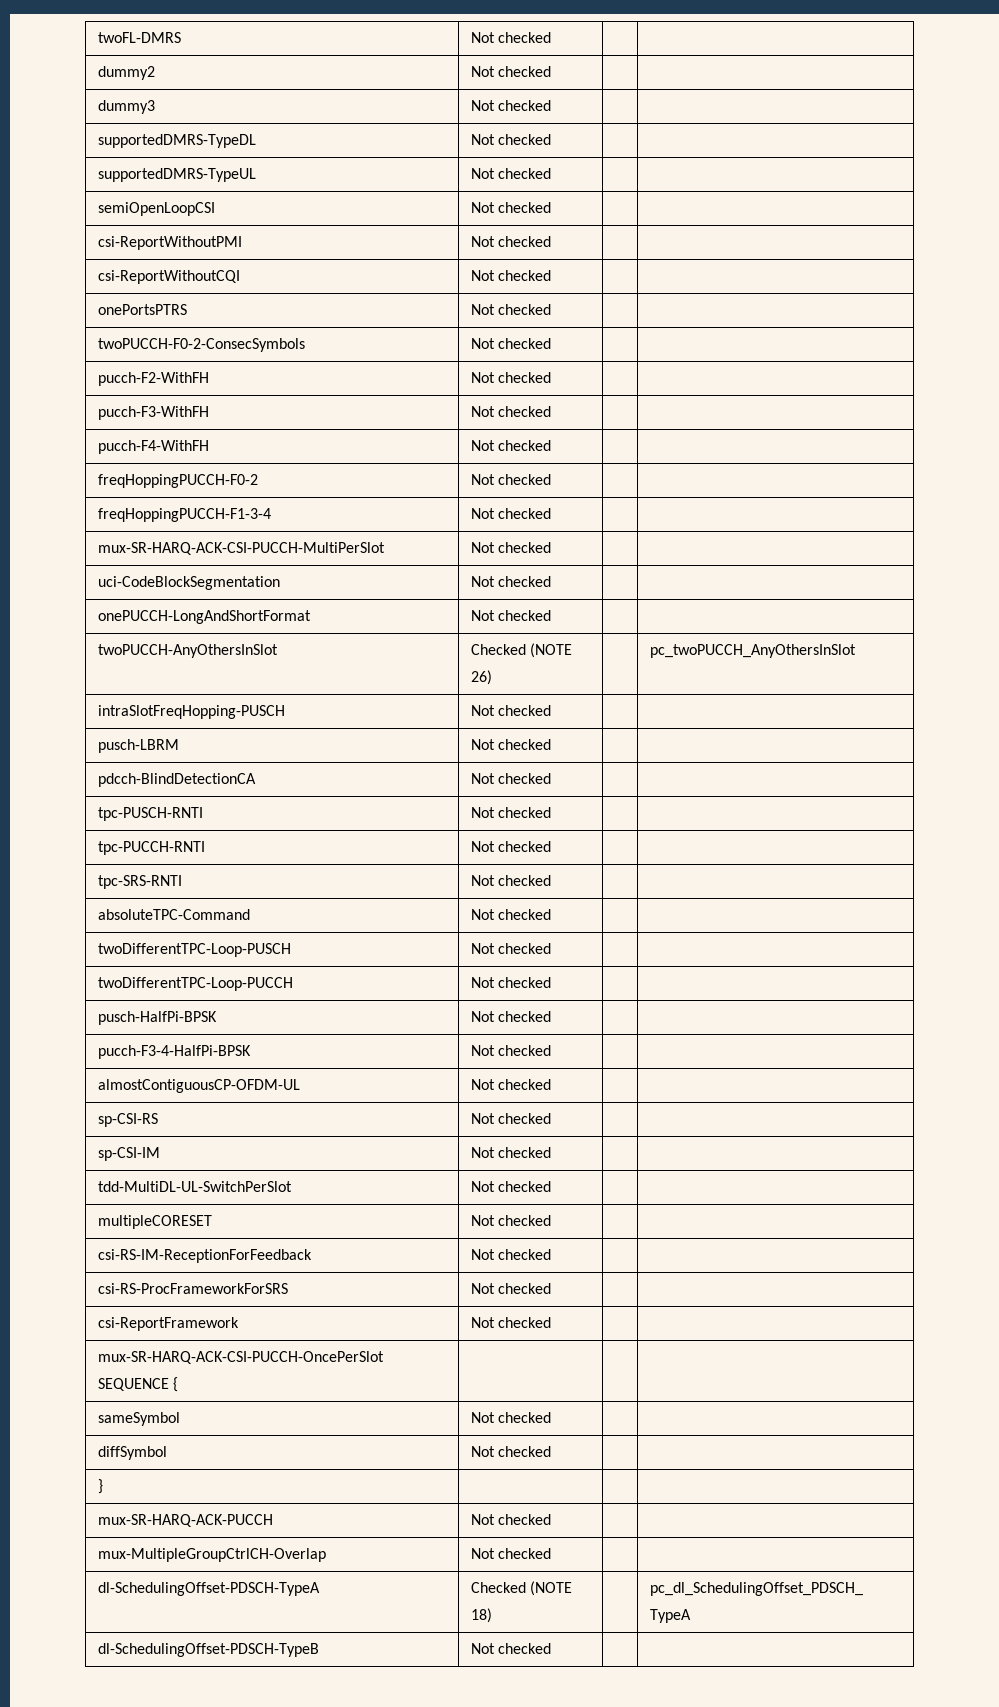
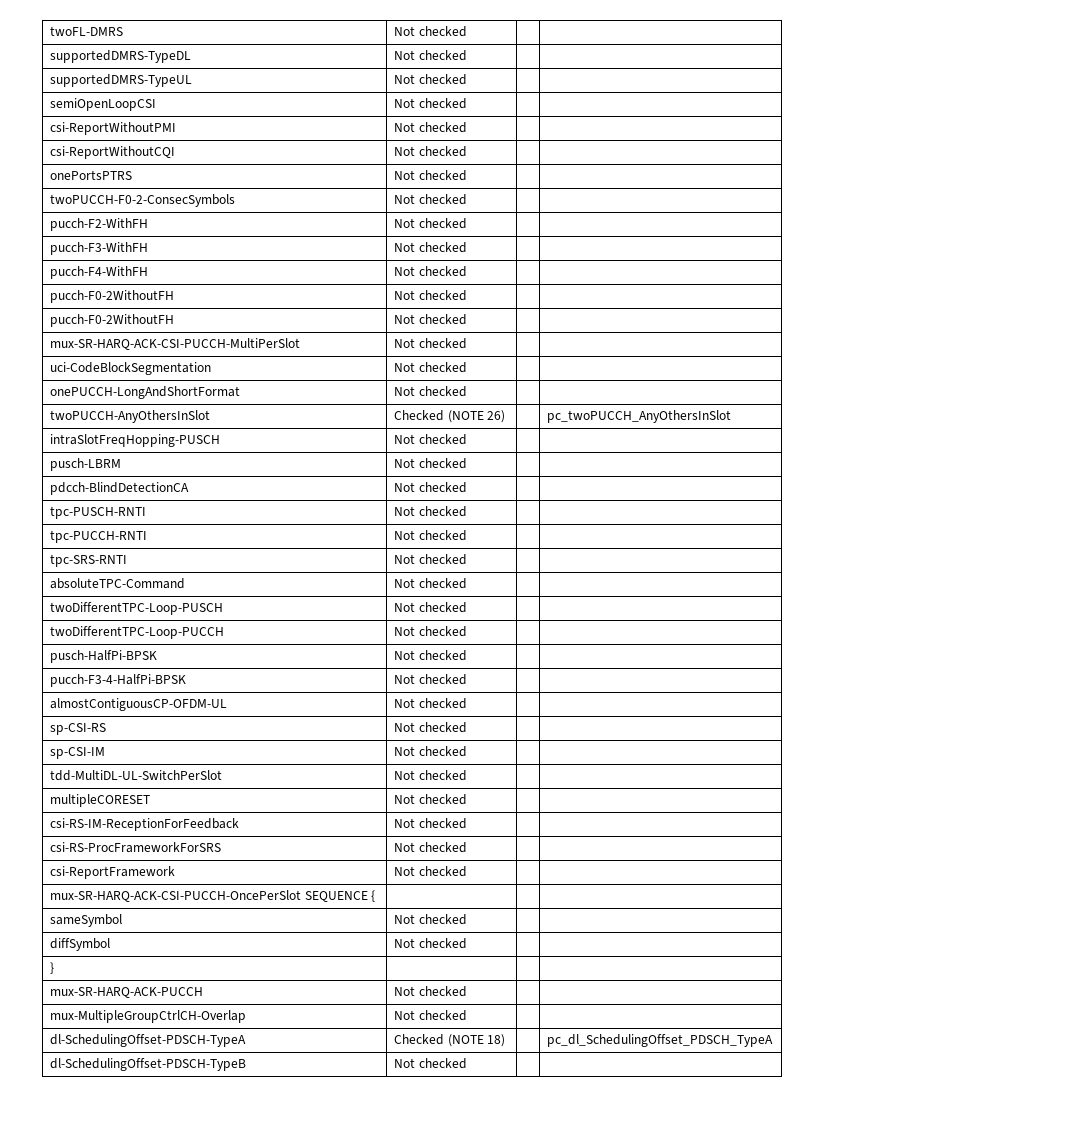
- dummy2 | Not checked | |
- dummy3 | Not checked | |
  pucch-F4-WithFH | Not checked | |
- freqHoppingPUCCH-F0-2 | Not checked | |
- freqHoppingPUCCH-F1-3-4 | Not checked | |
+ pucch-F0-2WithoutFH | Not checked | |
+ pucch-F0-2WithoutFH | Not checked | |

